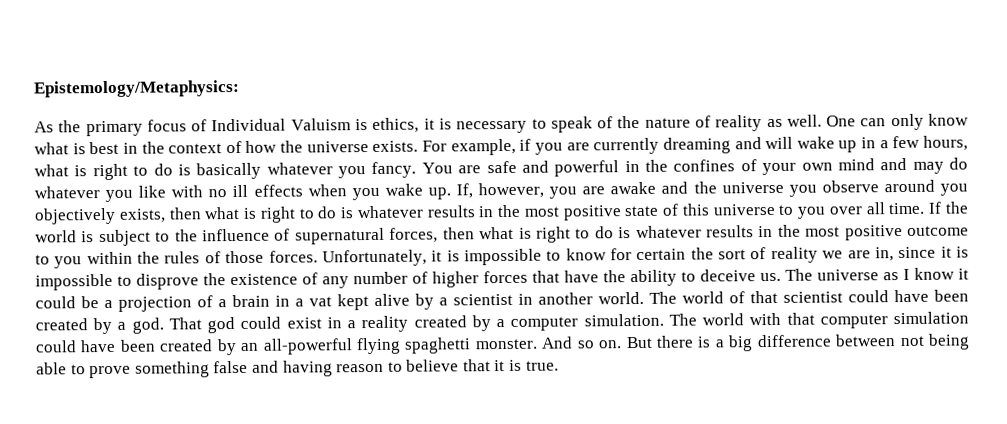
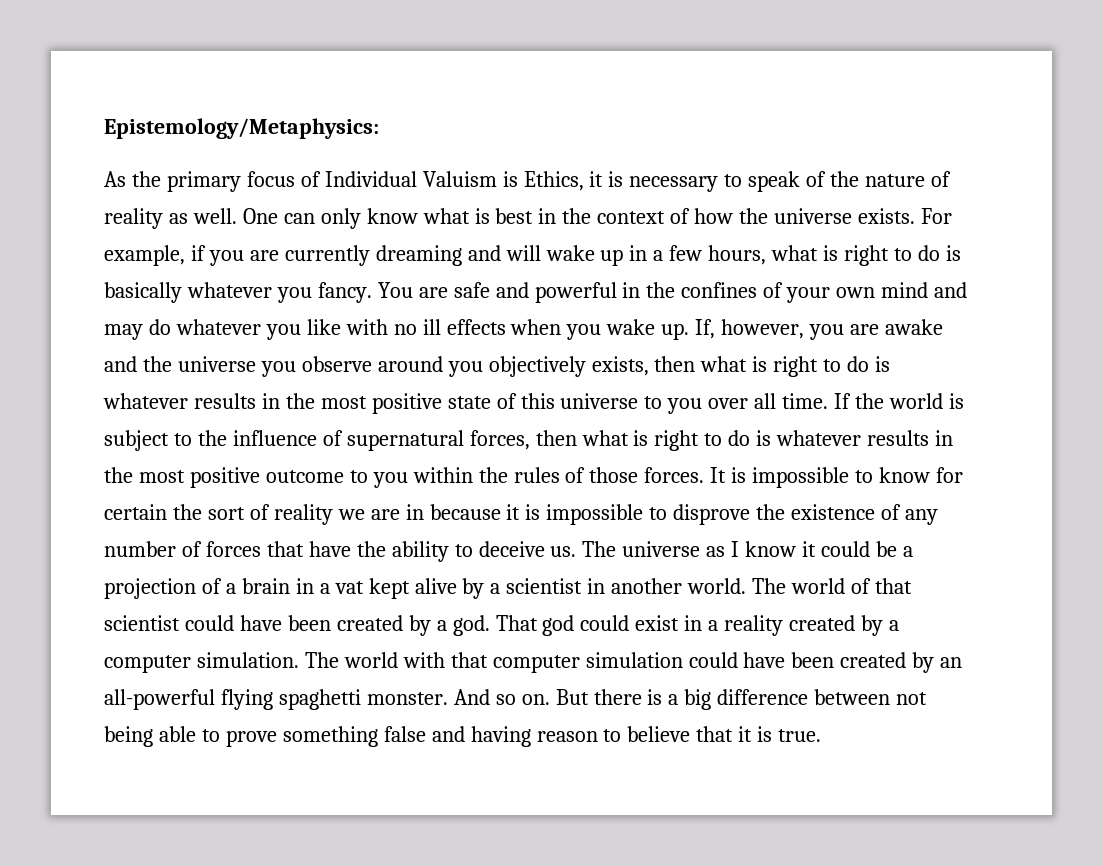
- As the primary focus of Individual Valuism is ethics, it is necessary to speak of the nature of reality as well.
+ As the primary focus of Individual Valuism is Ethics, it is necessary to speak of the nature of reality as well.
- Unfortunately, it is impossible to know for certain the sort of reality we are in, since it is impossible to disprove the existence of any number of higher forces that have the ability to deceive us.
+ It is impossible to know for certain the sort of reality we are in because it is impossible to disprove the existence of any number of forces that have the ability to deceive us.

